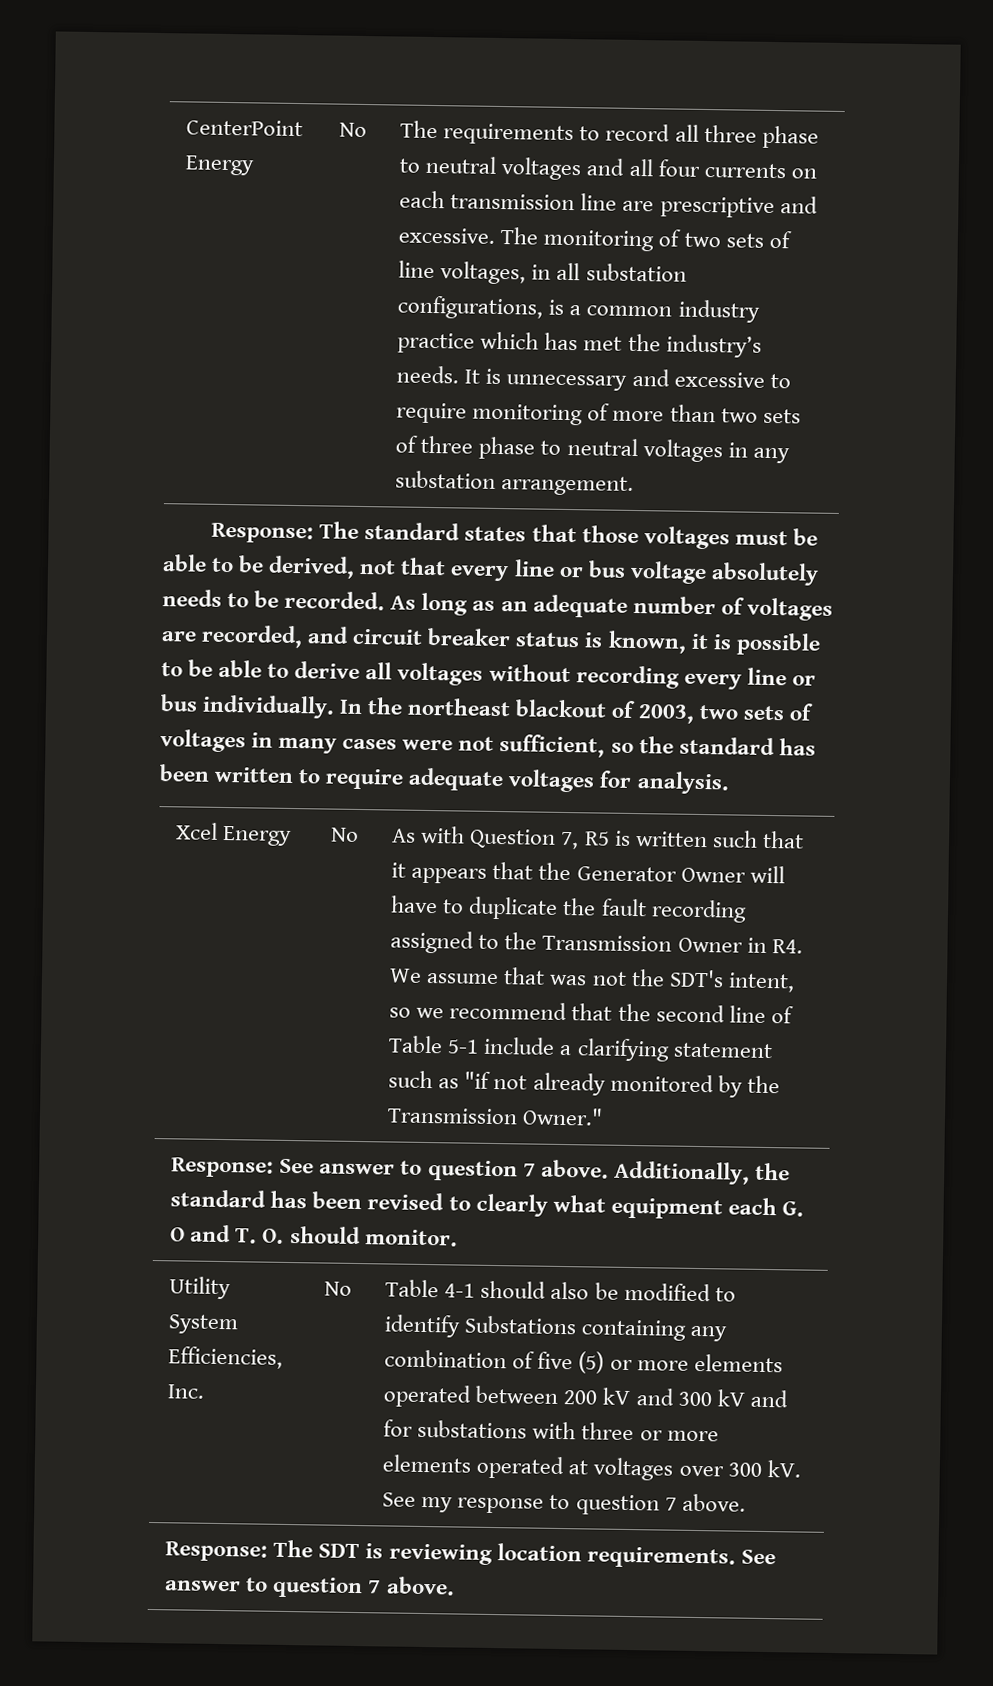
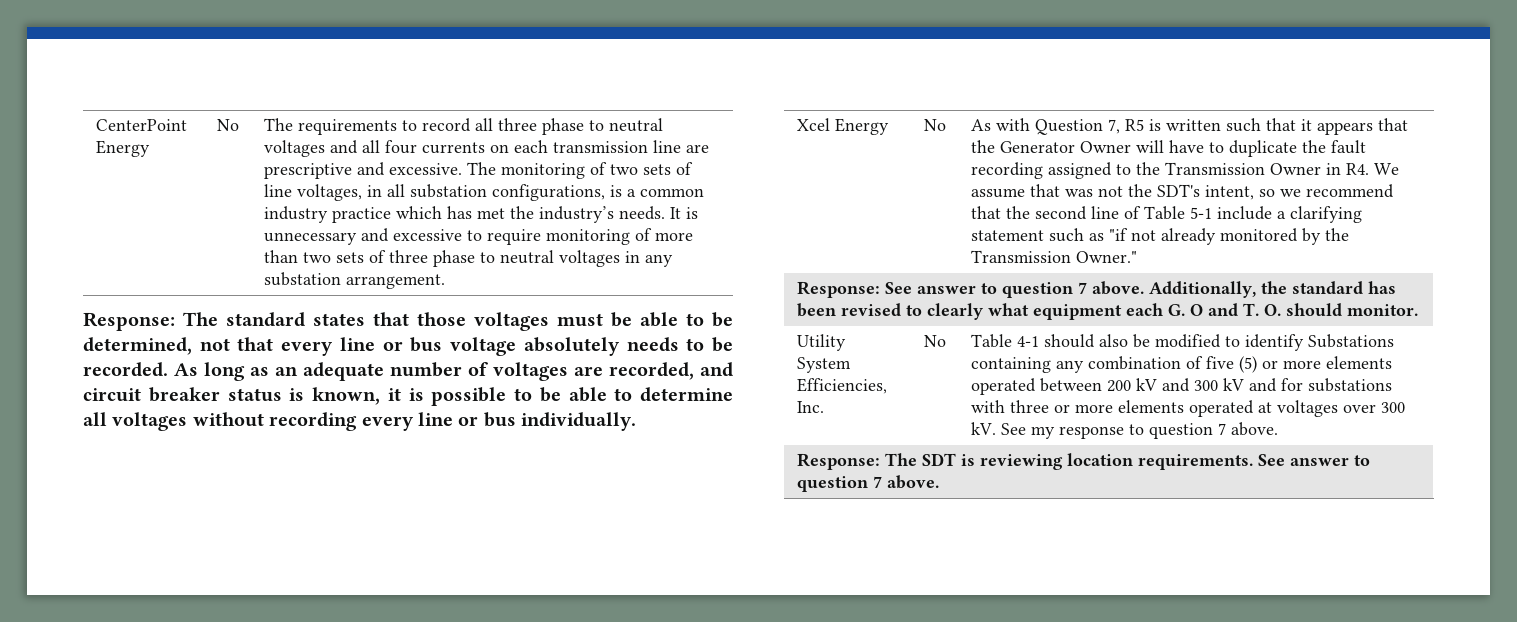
- Response: The standard states that those voltages must be able to be derived, not that every line or bus voltage absolutely needs to be recorded.
+ Response: The standard states that those voltages must be able to be determined, not that every line or bus voltage absolutely needs to be recorded.
- As long as an adequate number of voltages are recorded, and circuit breaker status is known, it is possible to be able to derive all voltages without recording every line or bus individually. In the northeast blackout of 2003, two sets of voltages in many cases were not sufficient, so the standard has been written to require adequate voltages for analysis.
+ As long as an adequate number of voltages are recorded, and circuit breaker status is known, it is possible to be able to determine all voltages without recording every line or bus individually.

